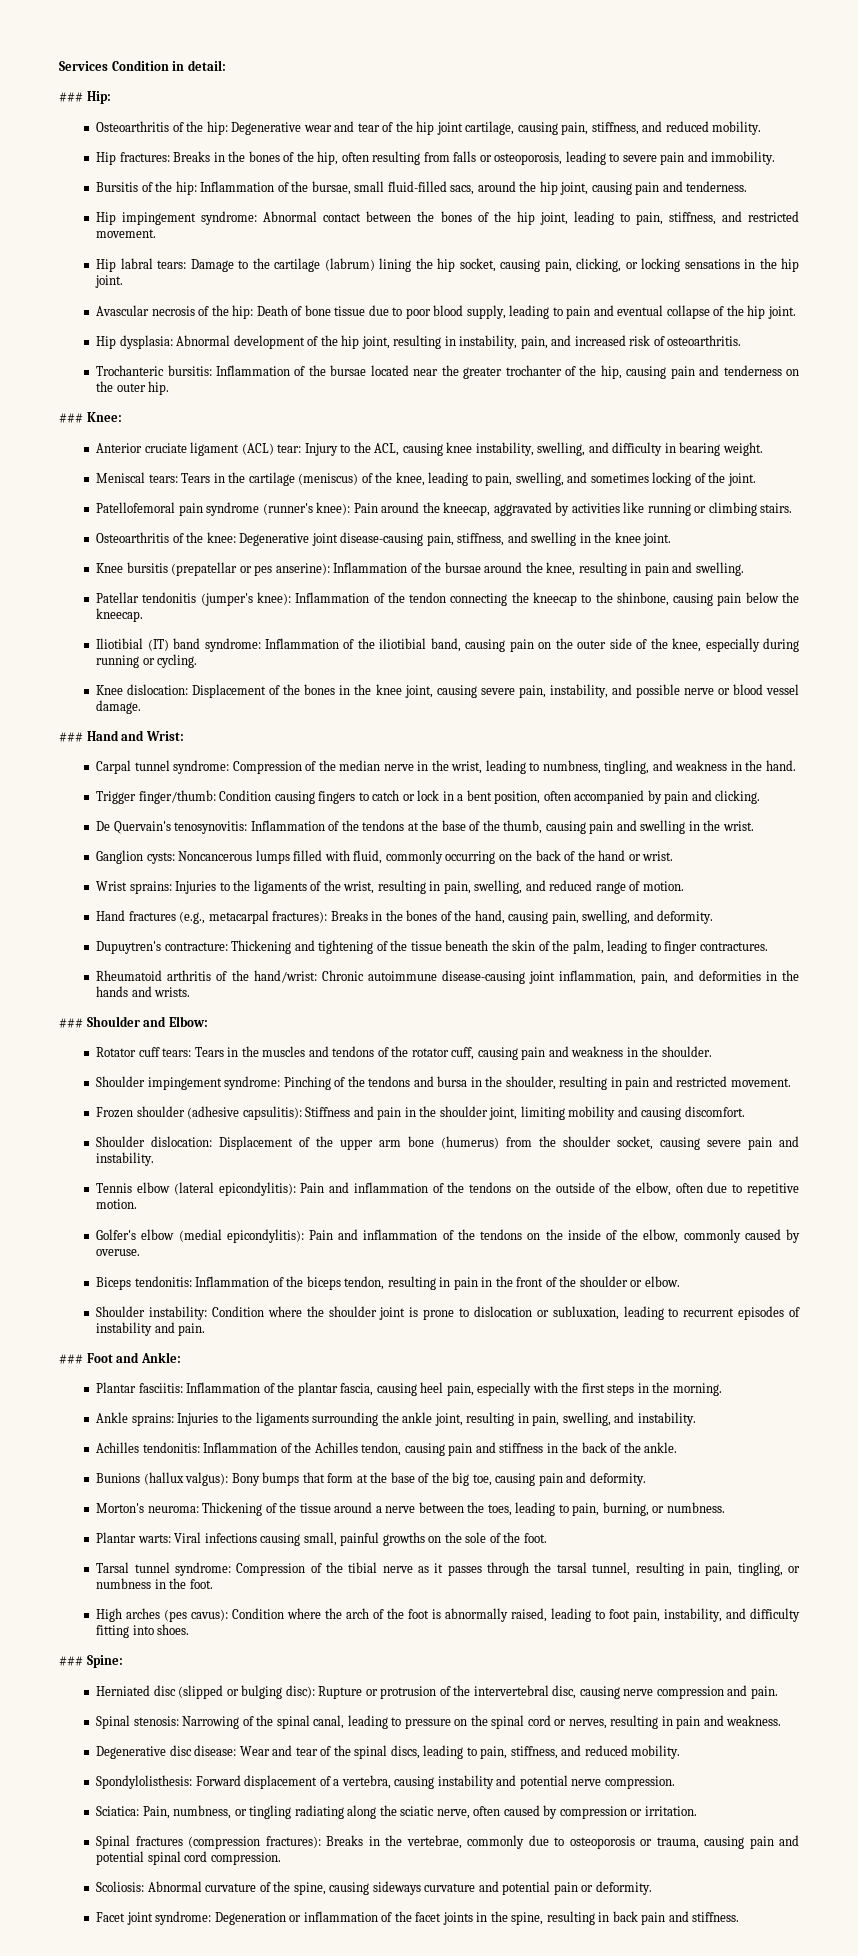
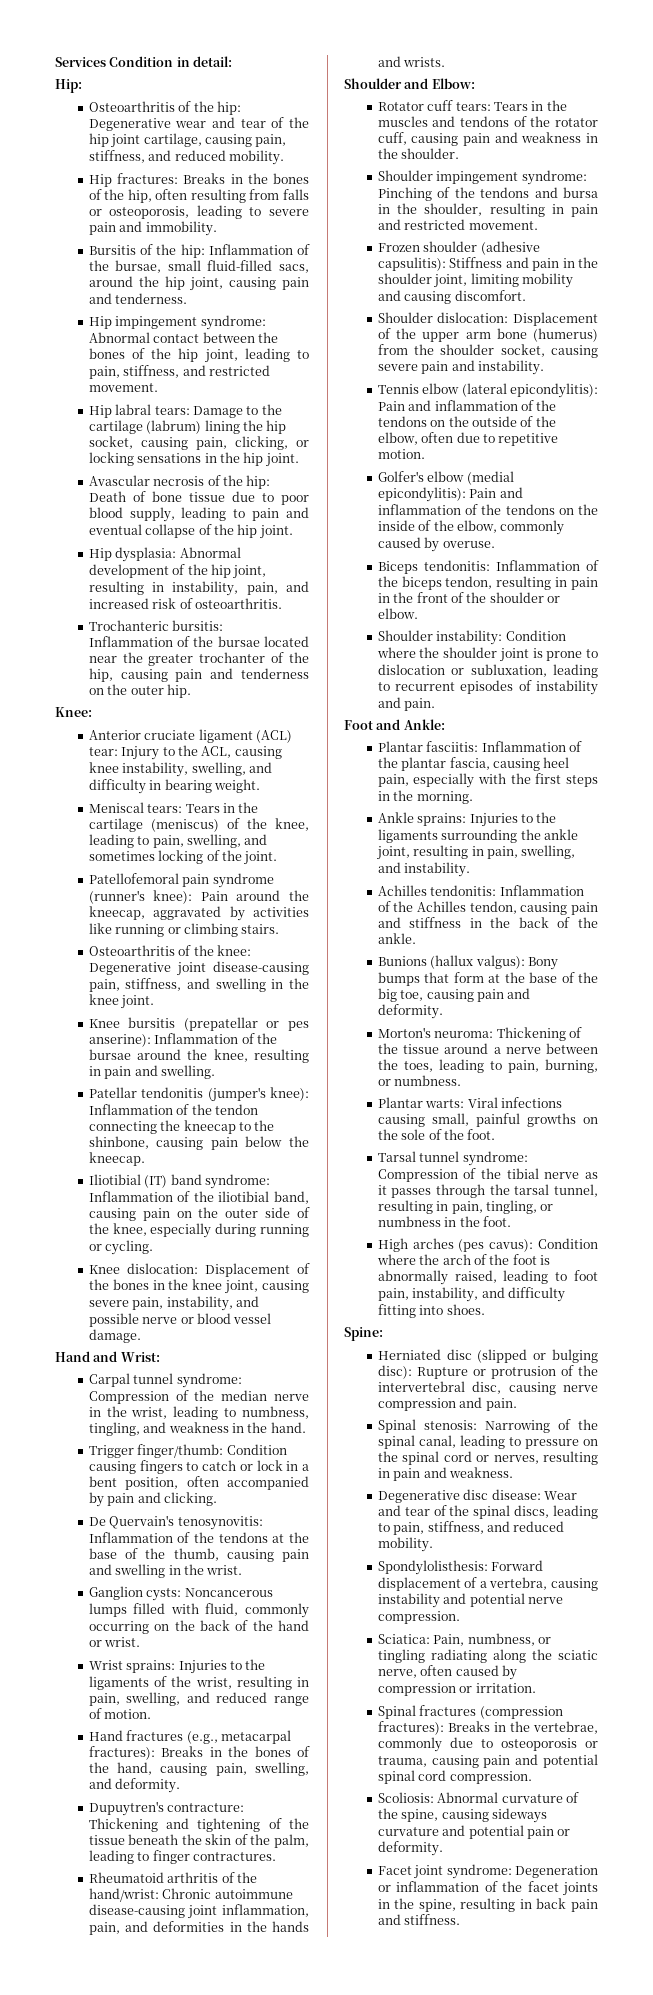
- ### Hip:
+ Hip:
- ### Knee:
+ Knee:
- ### Hand and Wrist:
+ Hand and Wrist:
- ### Shoulder and Elbow:
+ Shoulder and Elbow:
- ### Foot and Ankle:
+ Foot and Ankle:
- ### Spine:
+ Spine:

